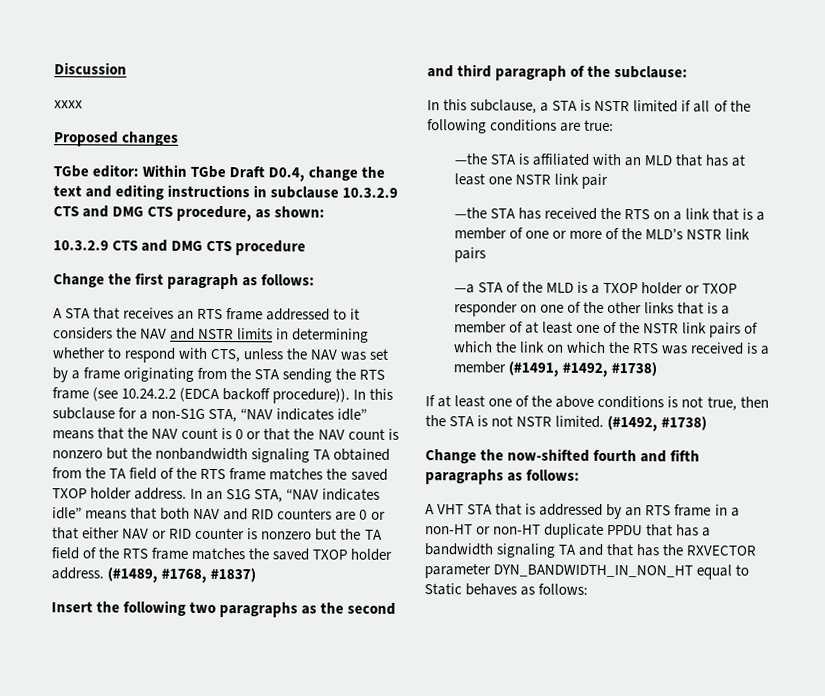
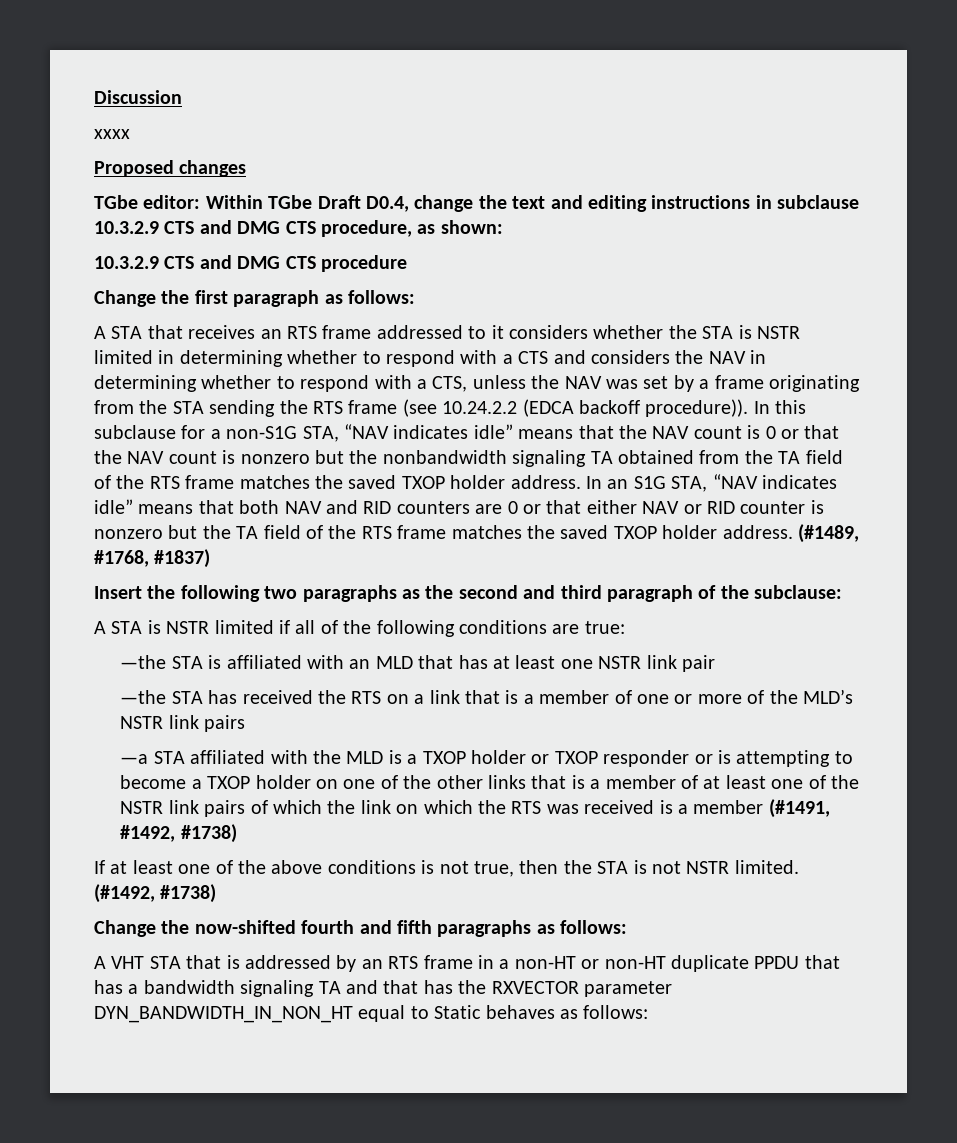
- A STA that receives an RTS frame addressed to it considers the NAV and NSTR limits in determining whether to respond with CTS, unless the NAV was set by a frame originating from the STA sending the RTS frame (see 10.24.2.2 (EDCA backoff procedure)).
+ A STA that receives an RTS frame addressed to it considers whether the STA is NSTR limited in determining whether to respond with a CTS and considers the NAV in determining whether to respond with a CTS, unless the NAV was set by a frame originating from the STA sending the RTS frame (see 10.24.2.2 (EDCA backoff procedure)).
- In this subclause, a STA is NSTR limited if all of the following conditions are true:
+ A STA is NSTR limited if all of the following conditions are true:
- —a STA of the MLD is a TXOP holder or TXOP responder on one of the other links that is a member of at least one of the NSTR link pairs of which the link on which the RTS was received is a member (#1491, #1492, #1738)
+ —a STA affiliated with the MLD is a TXOP holder or TXOP responder or is attempting to become a TXOP holder on one of the other links that is a member of at least one of the NSTR link pairs of which the link on which the RTS was received is a member (#1491, #1492, #1738)

